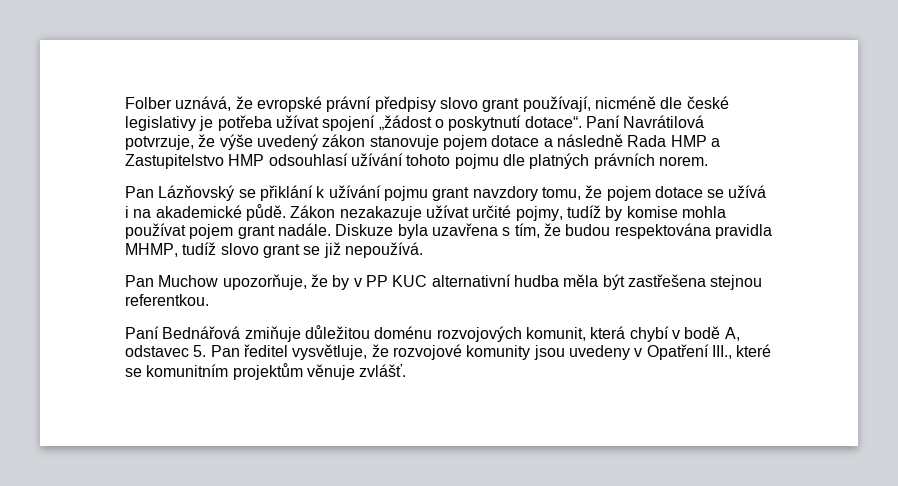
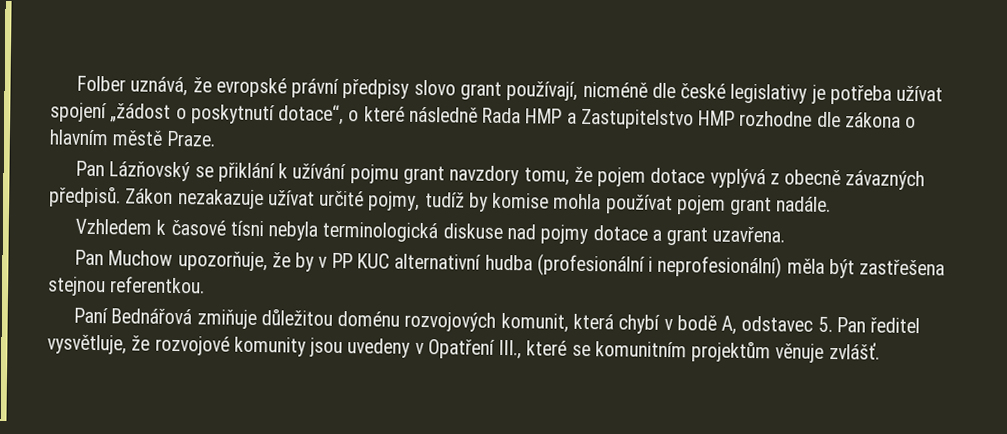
- Folber uznává, že evropské právní předpisy slovo grant používají, nicméně dle české legislativy je potřeba užívat spojení „žádost o poskytnutí dotace“. Paní Navrátilová potvrzuje, že výše uvedený zákon stanovuje pojem dotace a následně Rada HMP a Zastupitelstvo HMP odsouhlasí užívání tohoto pojmu dle platných právních norem.
+ Folber uznává, že evropské právní předpisy slovo grant používají, nicméně dle české legislativy je potřeba užívat spojení „žádost o poskytnutí dotace“, o které následně Rada HMP a Zastupitelstvo HMP rozhodne dle zákona o hlavním městě Praze.
- Pan Lázňovský se přiklání k užívání pojmu grant navzdory tomu, že pojem dotace se užívá i na akademické půdě.
+ Pan Lázňovský se přiklání k užívání pojmu grant navzdory tomu, že pojem dotace vyplývá z obecně závazných předpisů.
- Zákon nezakazuje užívat určité pojmy, tudíž by komise mohla používat pojem grant nadále. Diskuze byla uzavřena s tím, že budou respektována pravidla MHMP, tudíž slovo grant se již nepoužívá.
+ Zákon nezakazuje užívat určité pojmy, tudíž by komise mohla používat pojem grant nadále.
+ Vzhledem k časové tísni nebyla terminologická diskuse nad pojmy dotace a grant uzavřena.
- Pan Muchow upozorňuje, že by v PP KUC alternativní hudba měla být zastřešena stejnou referentkou.
+ Pan Muchow upozorňuje, že by v PP KUC alternativní hudba (profesionální i neprofesionální) měla být zastřešena stejnou referentkou.

